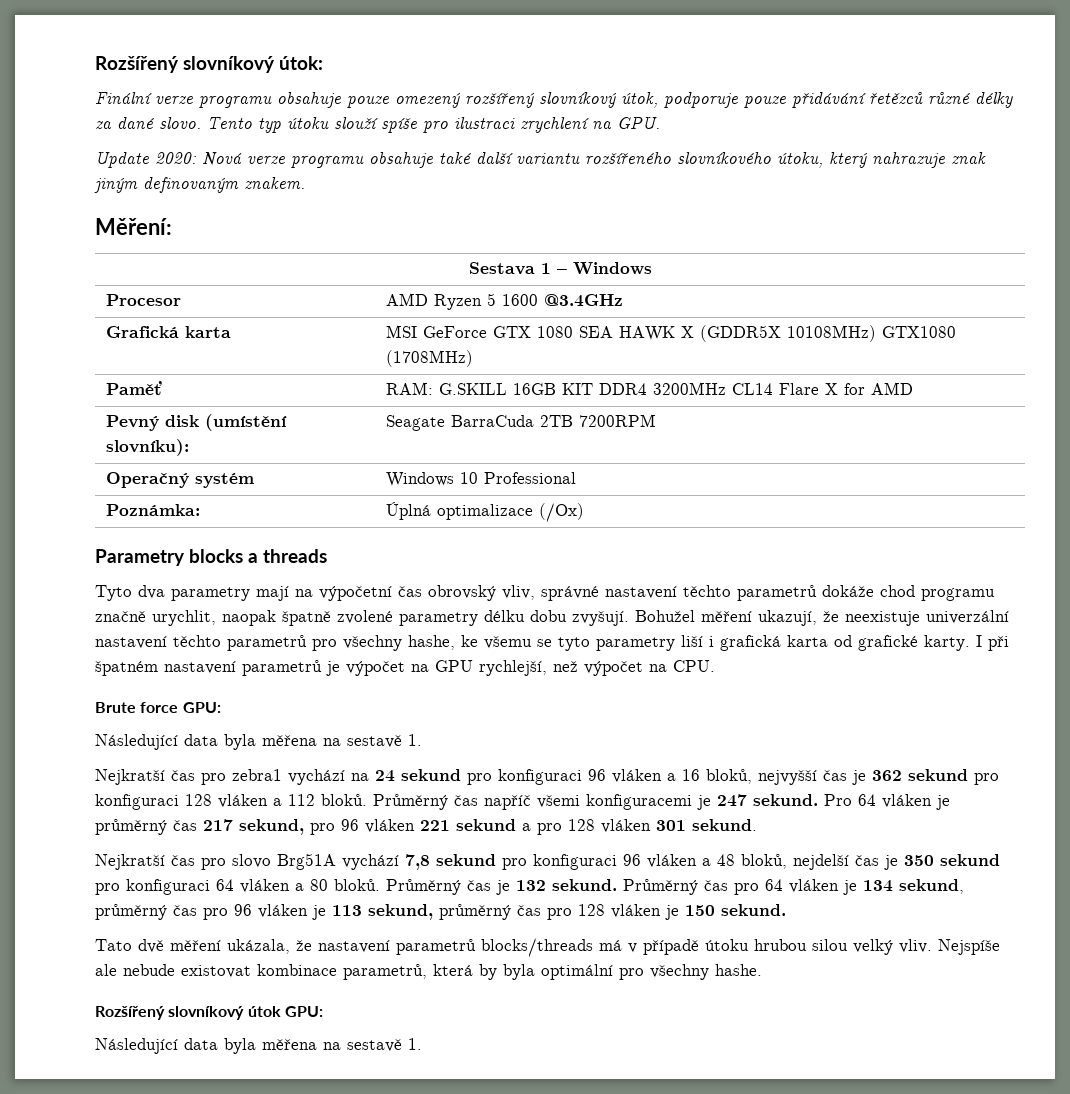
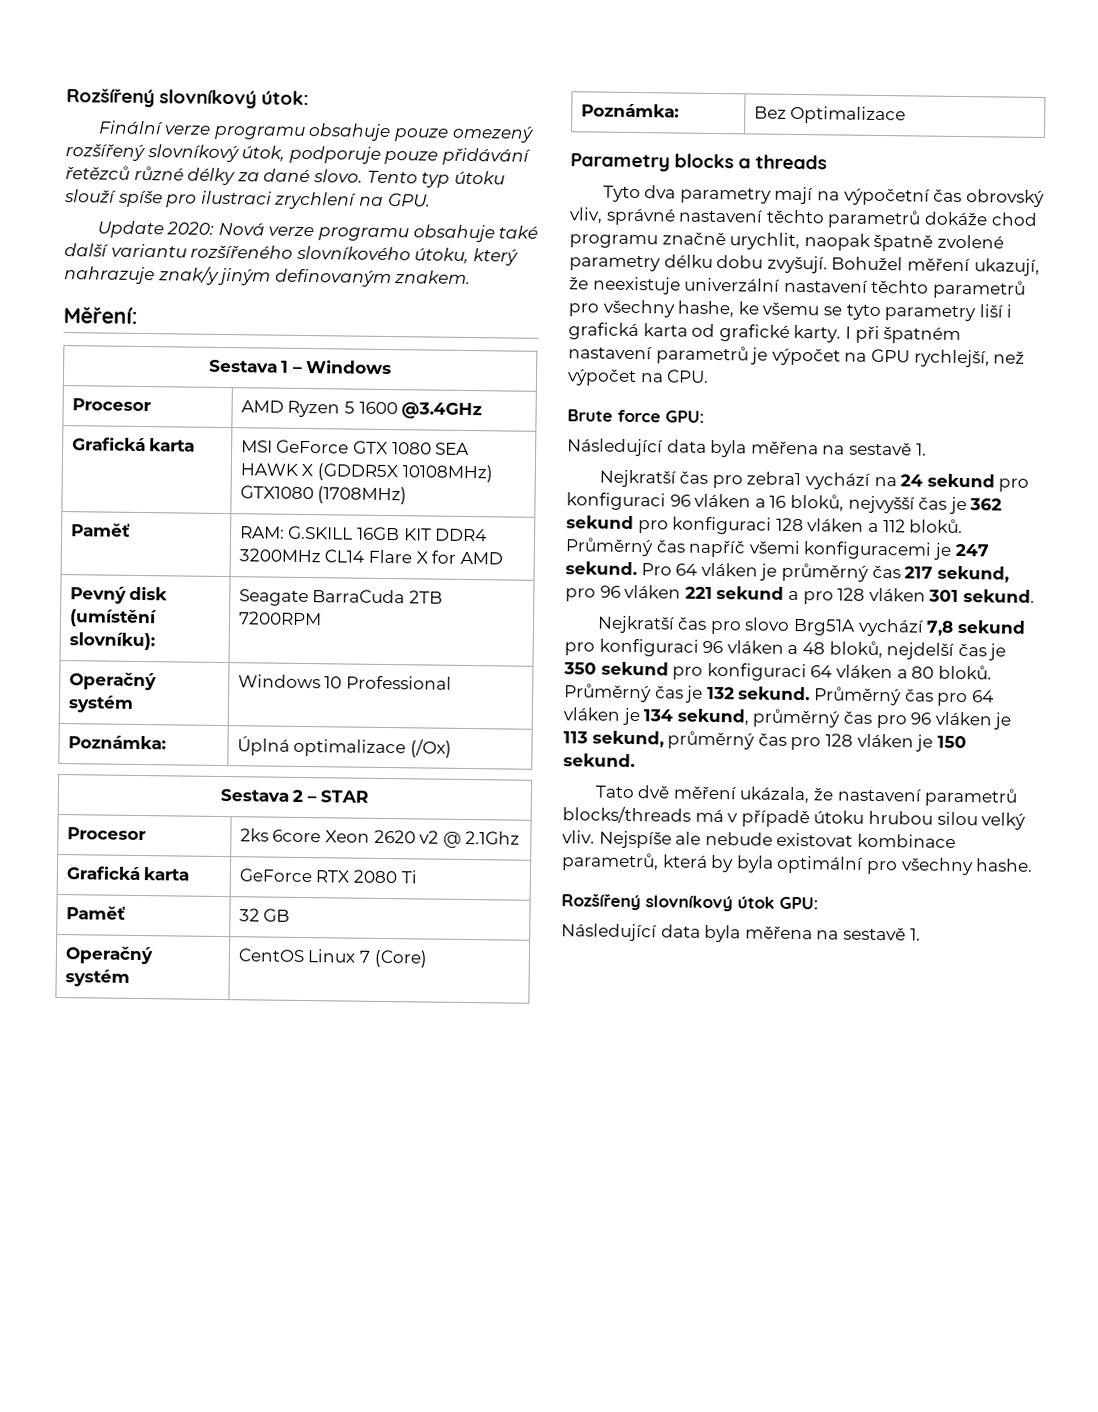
- Update 2020: Nová verze programu obsahuje také další variantu rozšířeného slovníkového útoku, který nahrazuje znak jiným definovaným znakem.
+ Update 2020: Nová verze programu obsahuje také další variantu rozšířeného slovníkového útoku, který nahrazuje znak/y jiným definovaným znakem.
+ Sestava 2 – STAR
+ Procesor | 2ks 6core Xeon 2620 v2 @ 2.1Ghz
+ Grafická karta | GeForce RTX 2080 Ti
+ Paměť | 32 GB
+ Operačný systém | CentOS Linux 7 (Core)
+ Poznámka: | Bez Optimalizace

